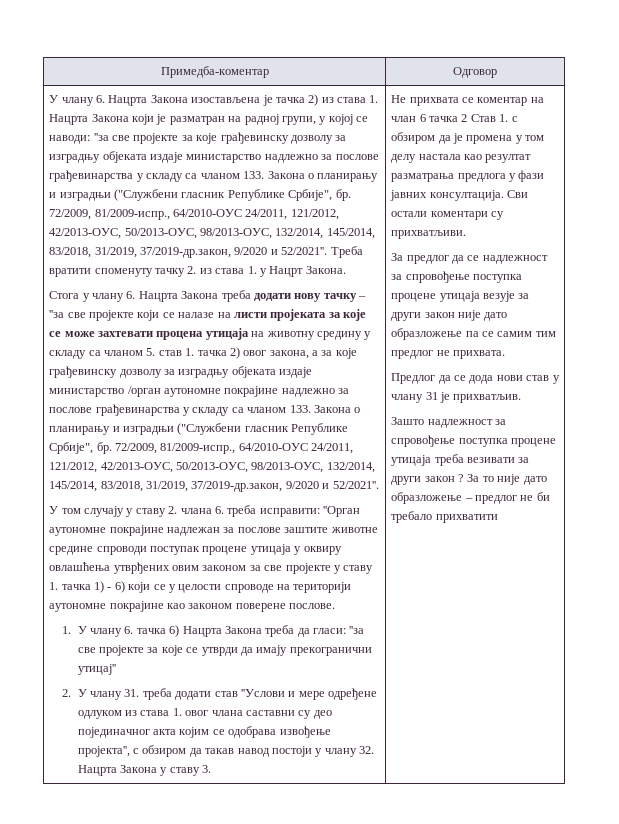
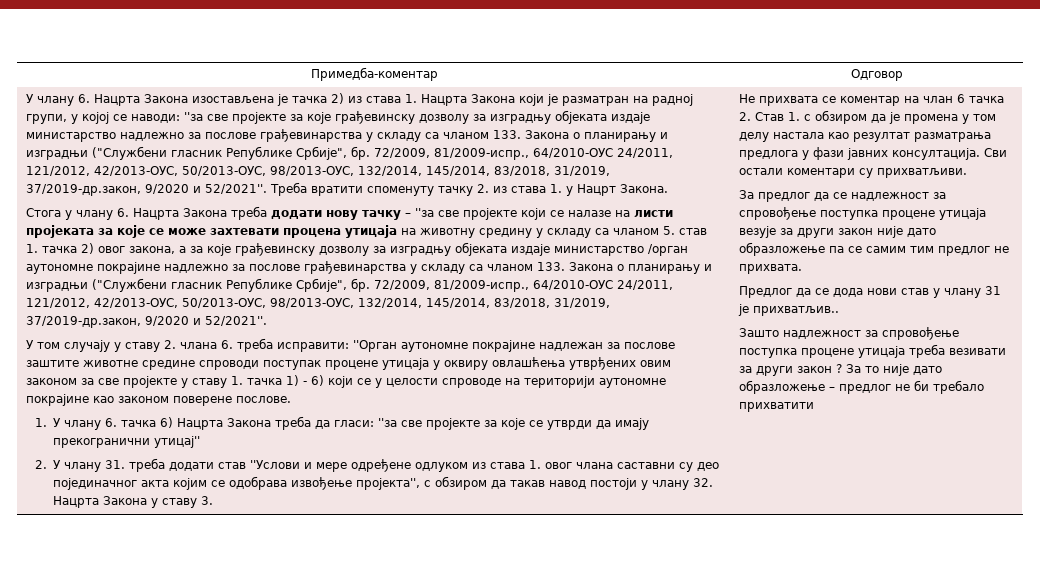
- Не прихвата се коментар на члан 6 тачкa 2 Став 1. с обзиром да је промена у том делу настала као резултат разматрања предлога у фази јавних консултација.
+ Не прихвата се коментар на члан 6 тачкa 2. Став 1. с обзиром да је промена у том делу настала као резултат разматрања предлога у фази јавних консултација.
- Предлог да се дода нови став у члану 31 је прихватљив.
+ Предлог да се дода нови став у члану 31 је прихватљив..

